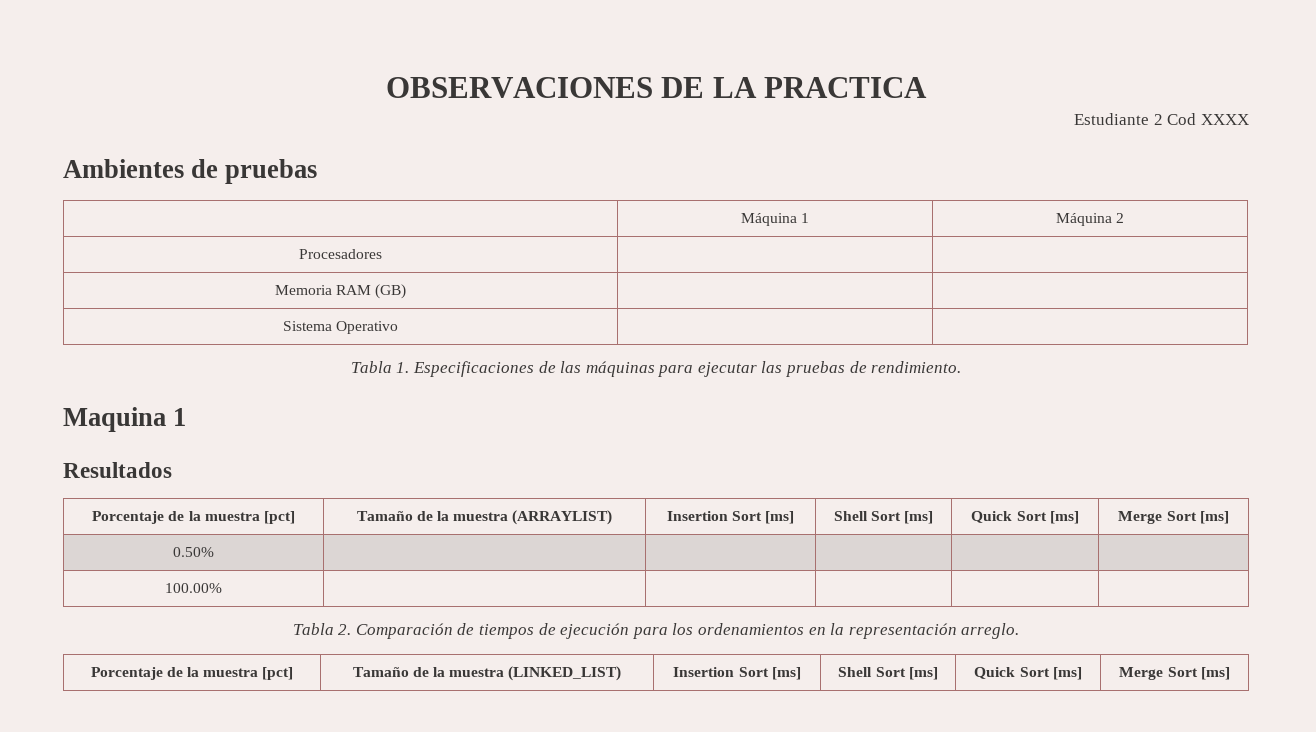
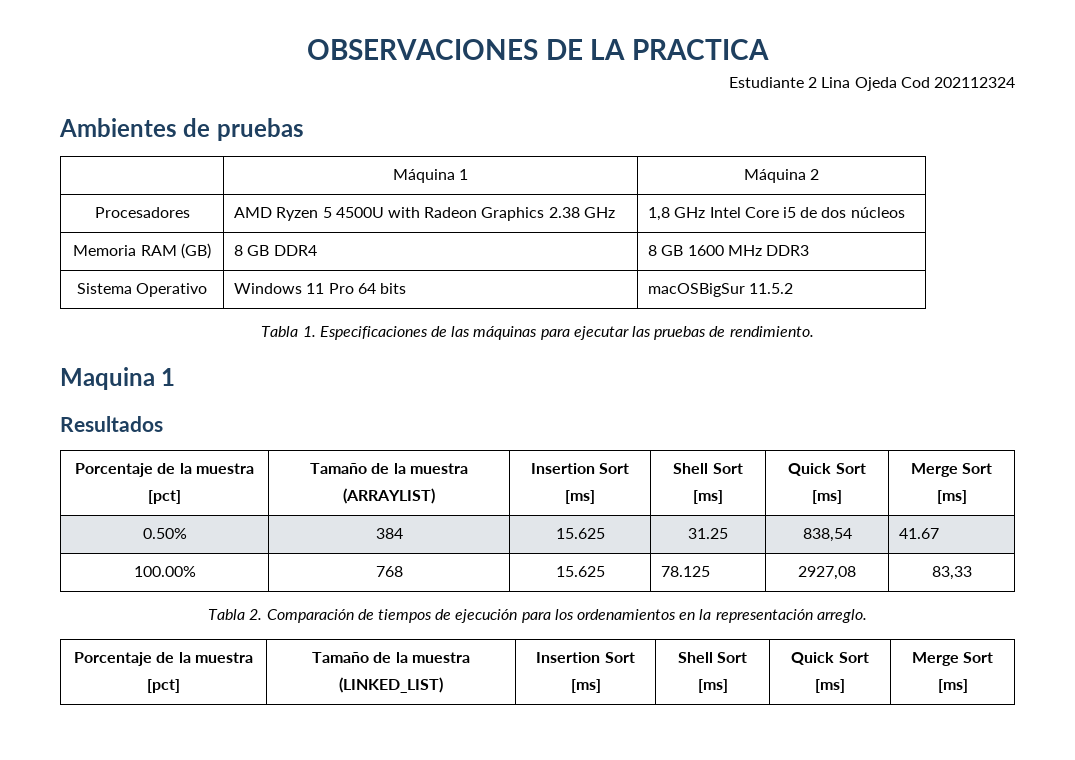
- Estudiante 2 Cod XXXX
+ Estudiante 2 Lina Ojeda Cod 202112324
- Procesadores | |
- Memoria RAM (GB) | |
- Sistema Operativo | |
+ Procesadores | AMD Ryzen 5 4500U with Radeon Graphics 2.38 GHz | 1,8 GHz Intel Core i5 de dos núcleos
+ Memoria RAM (GB) | 8 GB DDR4 | 8 GB 1600 MHz DDR3
+ Sistema Operativo | Windows 11 Pro 64 bits | macOSBigSur 11.5.2
- 0.50% | | | | |
- 100.00% | | | | |
+ 0.50% | 384 | 15.625 | 31.25 | 838,54 | 41.67
+ 100.00% | 768 | 15.625 | 78.125 | 2927,08 | 83,33

